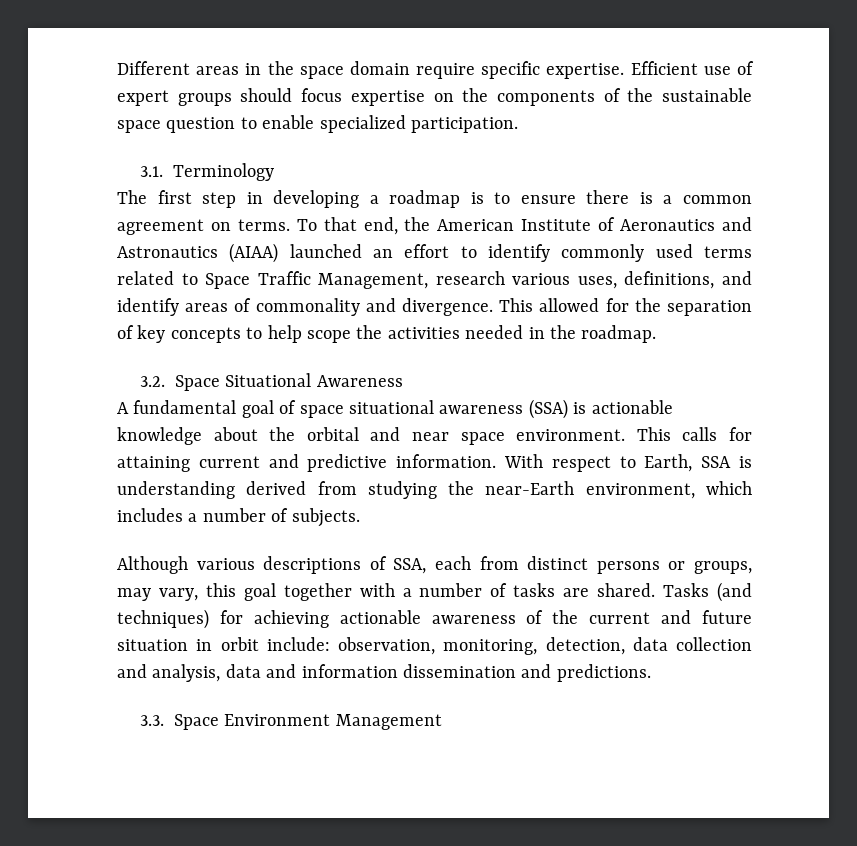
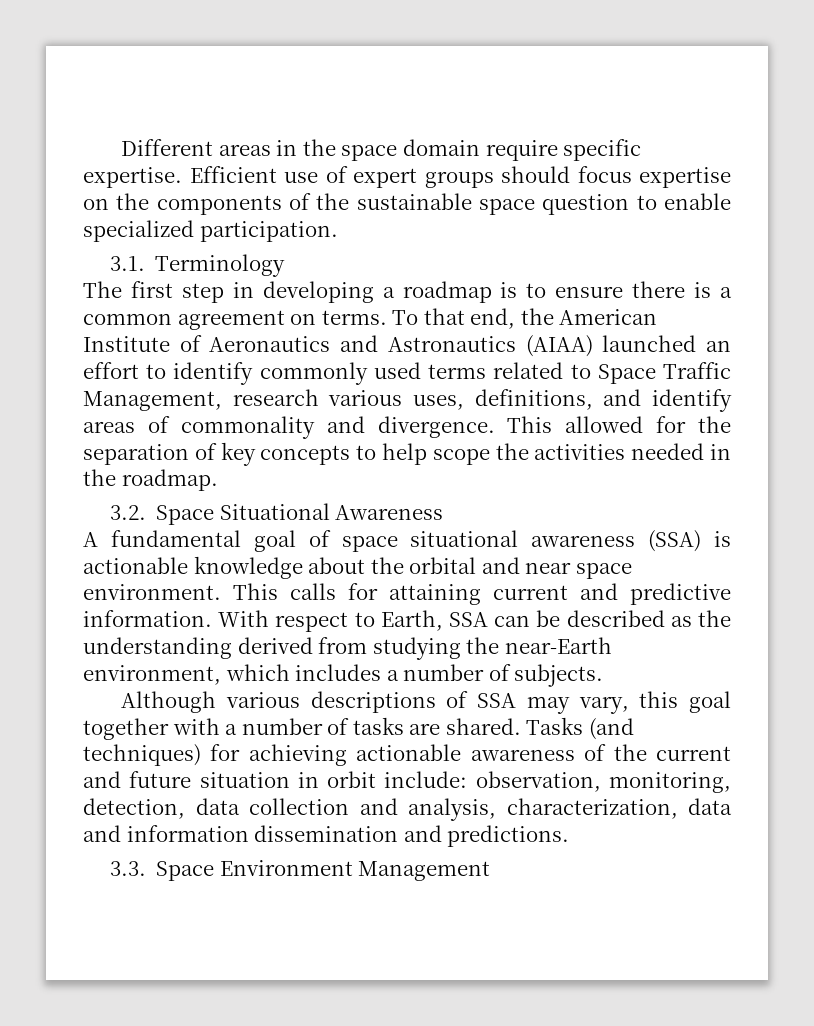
- With respect to Earth, SSA is understanding derived from studying the near-Earth environment, which includes a number of subjects.
+ With respect to Earth, SSA can be described as the understanding derived from studying the near-Earth environment, which includes a number of subjects.
- Although various descriptions of SSA, each from distinct persons or groups, may vary, this goal together with a number of tasks are shared.
+ Although various descriptions of SSA may vary, this goal together with a number of tasks are shared.
- Tasks (and techniques) for achieving actionable awareness of the current and future situation in orbit include: observation, monitoring, detection, data collection and analysis, data and information dissemination and predictions.
+ Tasks (and techniques) for achieving actionable awareness of the current and future situation in orbit include: observation, monitoring, detection, data collection and analysis, characterization, data and information dissemination and predictions.

